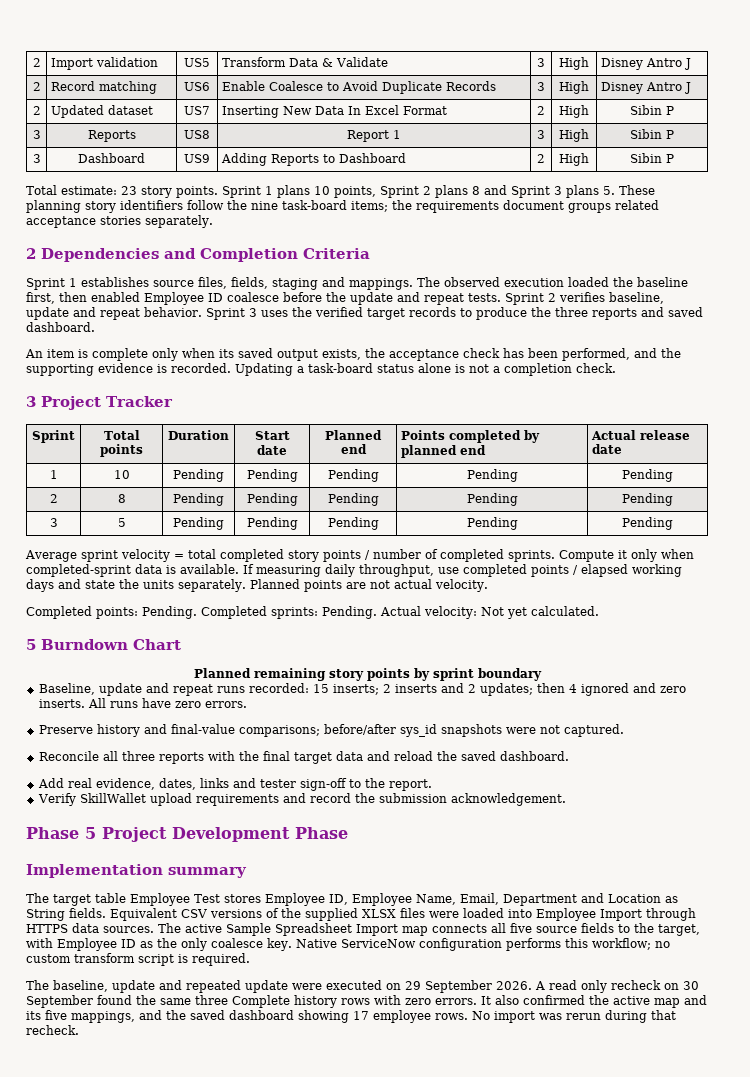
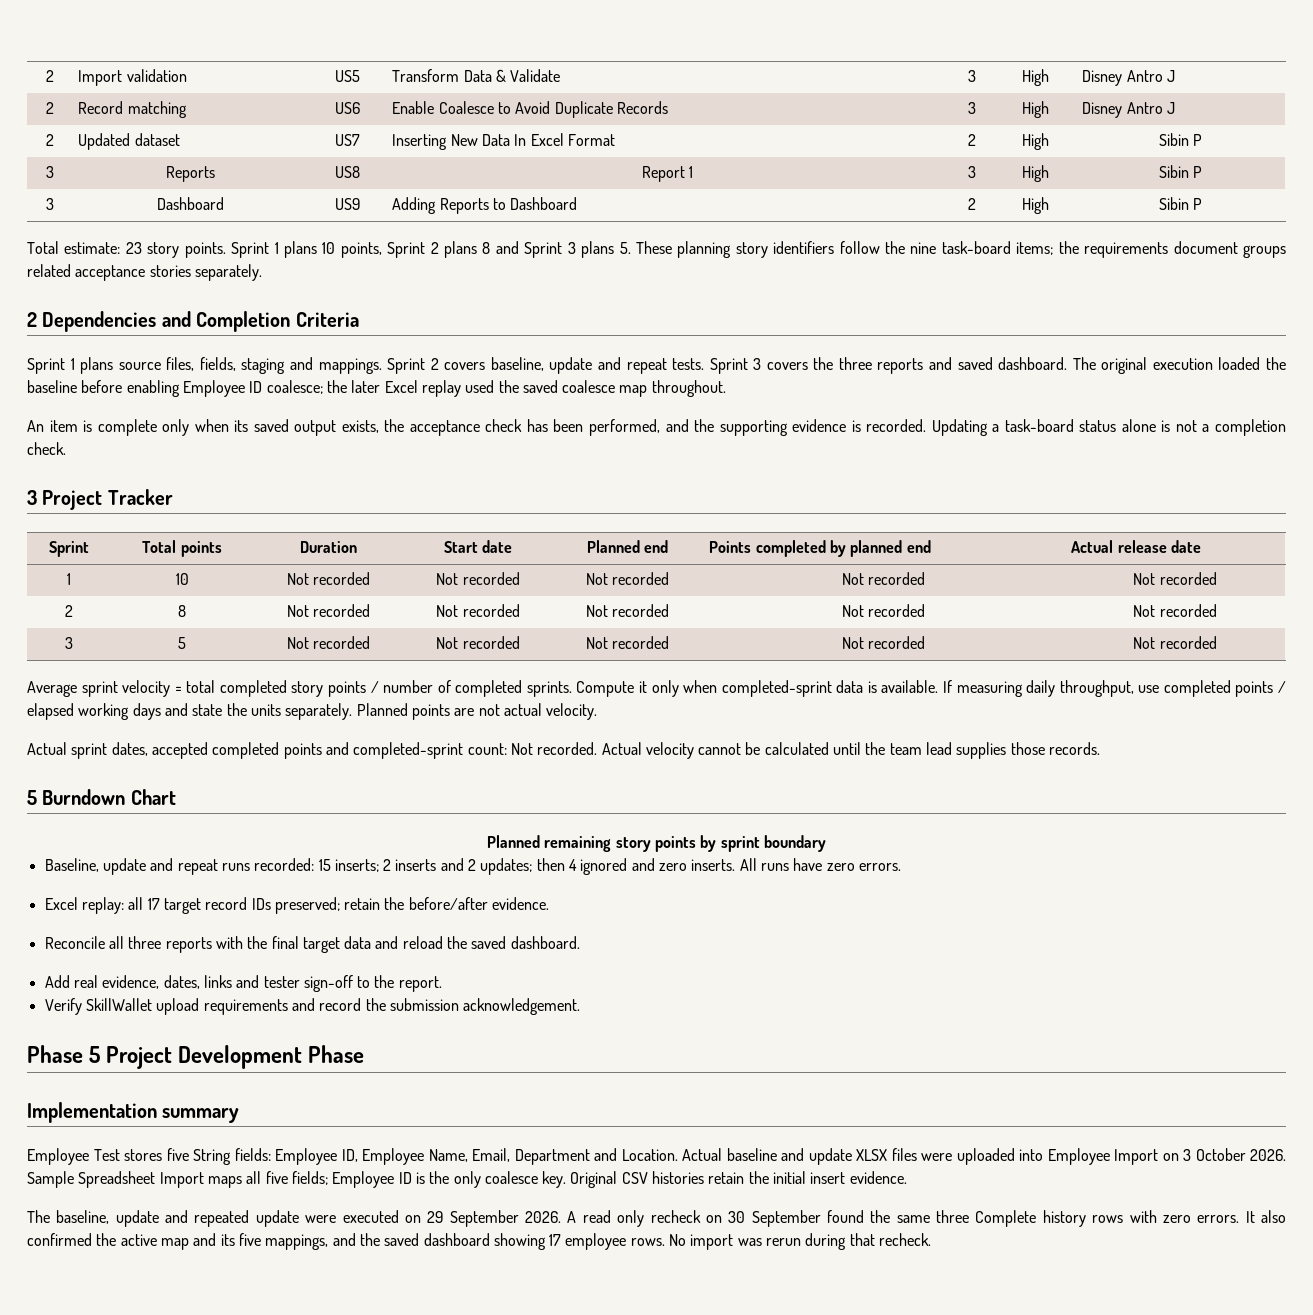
- Sprint 1 establishes source files, fields, staging and mappings.
+ Sprint 1 plans source files, fields, staging and mappings.
- The observed execution loaded the baseline first, then enabled Employee ID coalesce before the update and repeat tests.
+ Sprint 2 covers baseline, update and repeat tests.
- Sprint 2 verifies baseline, update and repeat behavior. Sprint 3 uses the verified target records to produce the three reports and saved dashboard.
+ Sprint 3 covers the three reports and saved dashboard. The original execution loaded the baseline before enabling Employee ID coalesce; the later Excel replay used the saved coalesce map throughout.
- 1 | 10 | Pending | Pending | Pending | Pending | Pending
- 2 | 8 | Pending | Pending | Pending | Pending | Pending
- 3 | 5 | Pending | Pending | Pending | Pending | Pending
+ 1 | 10 | Not recorded | Not recorded | Not recorded | Not recorded | Not recorded
+ 2 | 8 | Not recorded | Not recorded | Not recorded | Not recorded | Not recorded
+ 3 | 5 | Not recorded | Not recorded | Not recorded | Not recorded | Not recorded
- Completed points: Pending. Completed sprints: Pending. Actual velocity: Not yet calculated.
+ Actual sprint dates, accepted completed points and completed-sprint count: Not recorded. Actual velocity cannot be calculated until the team lead supplies those records.
- Preserve history and final-value comparisons; before/after sys_id snapshots were not captured.
+ Excel replay: all 17 target record IDs preserved; retain the before/after evidence.
- The target table Employee Test stores Employee ID, Employee Name, Email, Department and Location as String fields. Equivalent CSV versions of the supplied XLSX files were loaded into Employee Import through HTTPS data sources. The active Sample Spreadsheet Import map connects all five source fields to the target, with Employee ID as the only coalesce key.
+ Employee Test stores five String fields: Employee ID, Employee Name, Email, Department and Location. Actual baseline and update XLSX files were uploaded into Employee Import on 3 October 2026. Sample Spreadsheet Import maps all five fields; Employee ID is the only coalesce key.
- Native ServiceNow configuration performs this workflow; no custom transform script is required.
+ Original CSV histories retain the initial insert evidence.

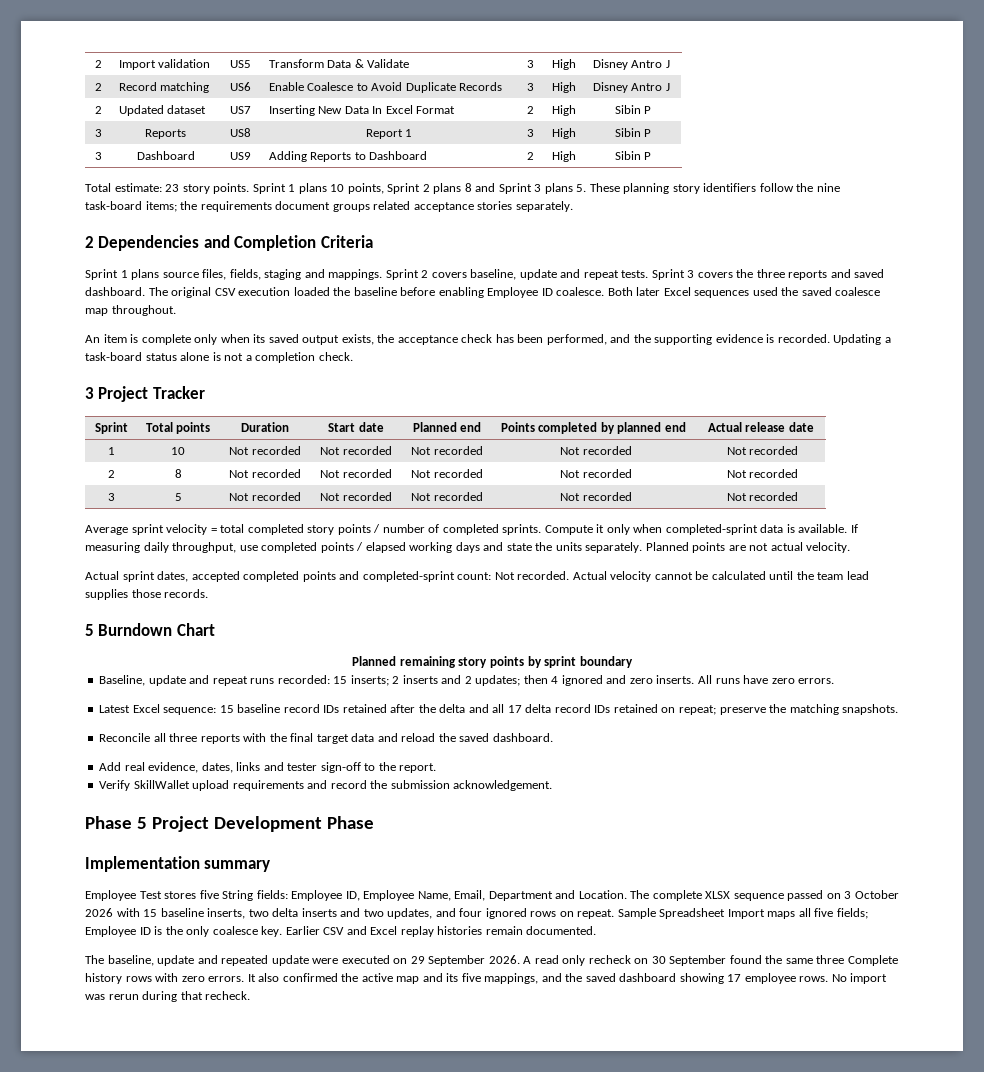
- The original execution loaded the baseline before enabling Employee ID coalesce; the later Excel replay used the saved coalesce map throughout.
+ The original CSV execution loaded the baseline before enabling Employee ID coalesce. Both later Excel sequences used the saved coalesce map throughout.
- Excel replay: all 17 target record IDs preserved; retain the before/after evidence.
+ Latest Excel sequence: 15 baseline record IDs retained after the delta and all 17 delta record IDs retained on repeat; preserve the matching snapshots.
- Actual baseline and update XLSX files were uploaded into Employee Import on 3 October 2026.
+ The complete XLSX sequence passed on 3 October 2026 with 15 baseline inserts, two delta inserts and two updates, and four ignored rows on repeat.
- Original CSV histories retain the initial insert evidence.
+ Earlier CSV and Excel replay histories remain documented.

